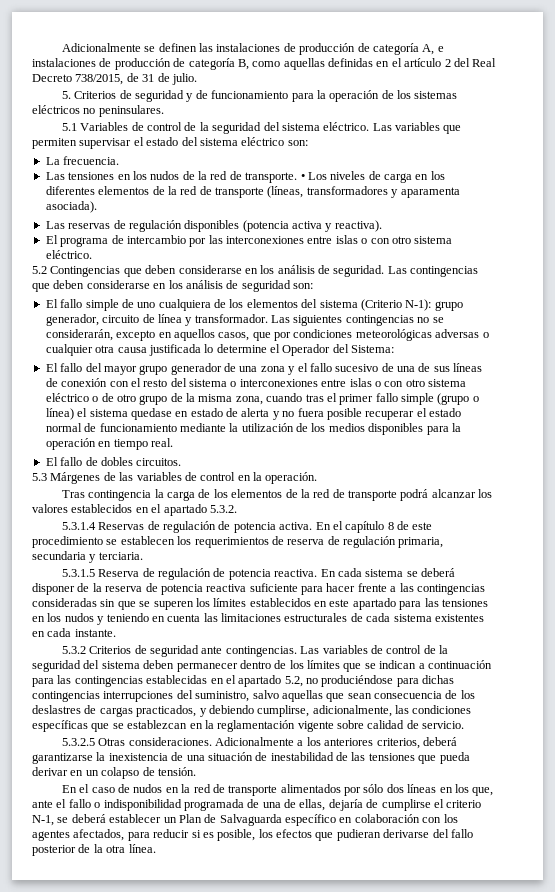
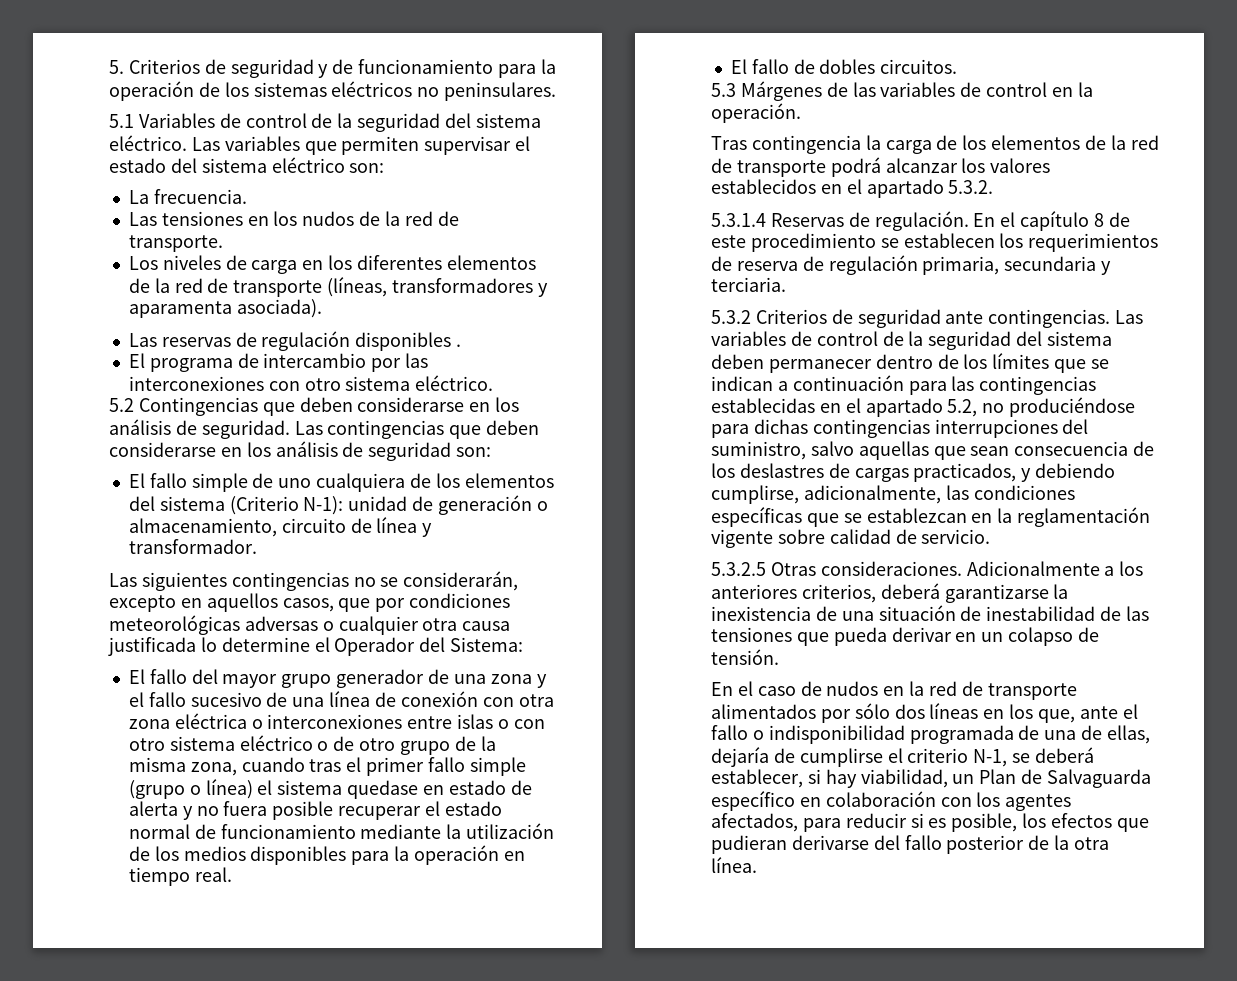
- Adicionalmente se definen las instalaciones de producción de categoría A, e instalaciones de producción de categoría B, como aquellas definidas en el artículo 2 del Real Decreto 738/2015, de 31 de julio.
- Las tensiones en los nudos de la red de transporte. • Los niveles de carga en los diferentes elementos de la red de transporte (líneas, transformadores y aparamenta asociada).
+ Las tensiones en los nudos de la red de transporte.
+ Los niveles de carga en los diferentes elementos de la red de transporte (líneas, transformadores y aparamenta asociada).
- Las reservas de regulación disponibles (potencia activa y reactiva).
+ Las reservas de regulación disponibles .
- El programa de intercambio por las interconexiones entre islas o con otro sistema eléctrico.
+ El programa de intercambio por las interconexiones con otro sistema eléctrico.
- El fallo simple de uno cualquiera de los elementos del sistema (Criterio N-1): grupo generador, circuito de línea y transformador. Las siguientes contingencias no se considerarán, excepto en aquellos casos, que por condiciones meteorológicas adversas o cualquier otra causa justificada lo determine el Operador del Sistema:
+ El fallo simple de uno cualquiera de los elementos del sistema (Criterio N-1): unidad de generación o almacenamiento, circuito de línea y transformador.
+ Las siguientes contingencias no se considerarán, excepto en aquellos casos, que por condiciones meteorológicas adversas o cualquier otra causa justificada lo determine el Operador del Sistema:
- El fallo del mayor grupo generador de una zona y el fallo sucesivo de una de sus líneas de conexión con el resto del sistema o interconexiones entre islas o con otro sistema eléctrico o de otro grupo de la misma zona, cuando tras el primer fallo simple (grupo o línea) el sistema quedase en estado de alerta y no fuera posible recuperar el estado normal de funcionamiento mediante la utilización de los medios disponibles para la operación en tiempo real.
+ El fallo del mayor grupo generador de una zona y el fallo sucesivo de una línea de conexión con otra zona eléctrica o interconexiones entre islas o con otro sistema eléctrico o de otro grupo de la misma zona, cuando tras el primer fallo simple (grupo o línea) el sistema quedase en estado de alerta y no fuera posible recuperar el estado normal de funcionamiento mediante la utilización de los medios disponibles para la operación en tiempo real.
- 5.3.1.4 Reservas de regulación de potencia activa.
+ 5.3.1.4 Reservas de regulación.
- 5.3.1.5 Reserva de regulación de potencia reactiva. En cada sistema se deberá disponer de la reserva de potencia reactiva suficiente para hacer frente a las contingencias consideradas sin que se superen los límites establecidos en este apartado para las tensiones en los nudos y teniendo en cuenta las limitaciones estructurales de cada sistema existentes en cada instante.
- En el caso de nudos en la red de transporte alimentados por sólo dos líneas en los que, ante el fallo o indisponibilidad programada de una de ellas, dejaría de cumplirse el criterio N-1, se deberá establecer un Plan de Salvaguarda específico en colaboración con los agentes afectados, para reducir si es posible, los efectos que pudieran derivarse del fallo posterior de la otra línea.
+ En el caso de nudos en la red de transporte alimentados por sólo dos líneas en los que, ante el fallo o indisponibilidad programada de una de ellas, dejaría de cumplirse el criterio N-1, se deberá establecer, si hay viabilidad, un Plan de Salvaguarda específico en colaboración con los agentes afectados, para reducir si es posible, los efectos que pudieran derivarse del fallo posterior de la otra línea.

